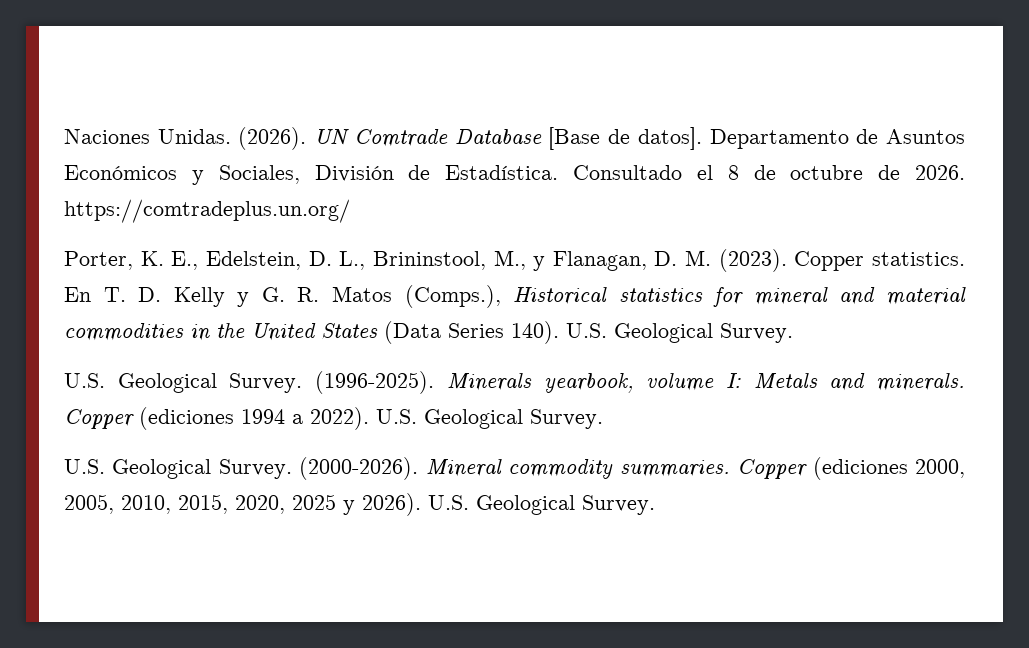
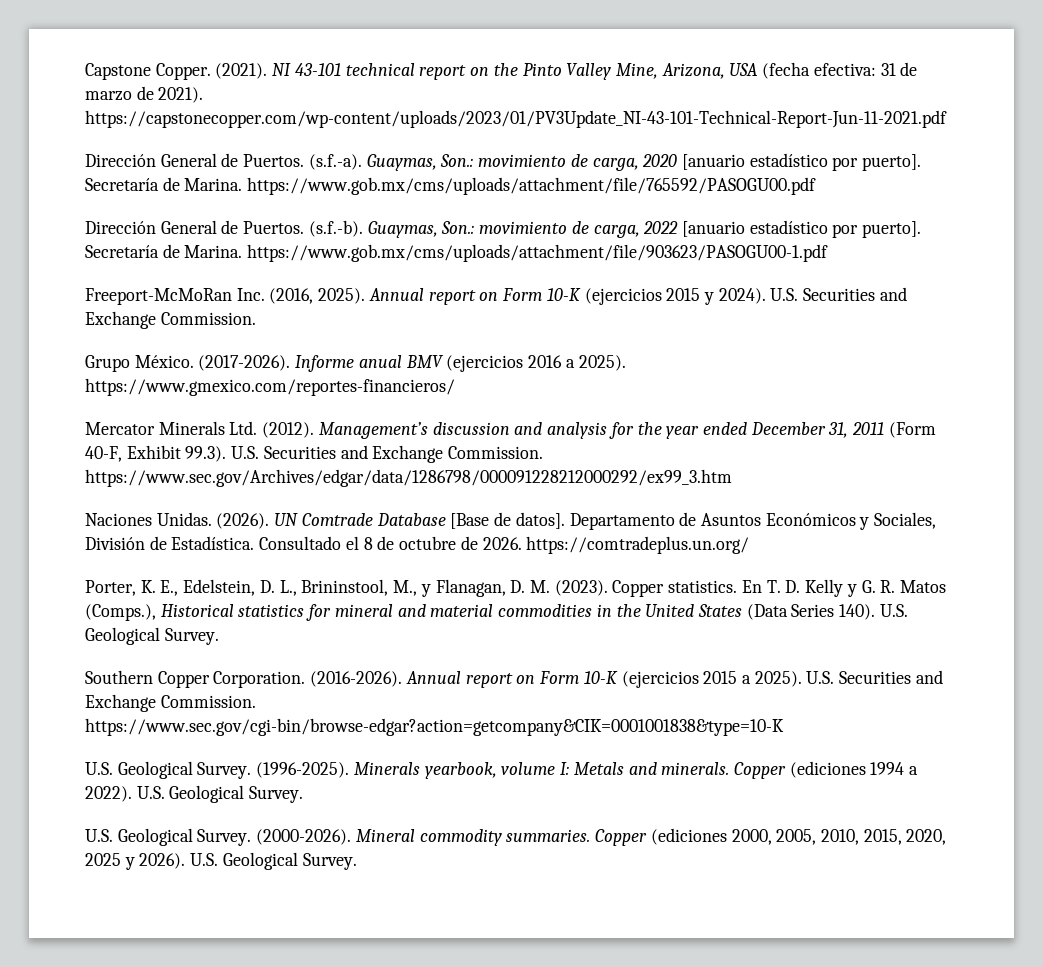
+ Capstone Copper. (2021). NI 43-101 technical report on the Pinto Valley Mine, Arizona, USA (fecha efectiva: 31 de marzo de 2021). https://capstonecopper.com/wp-content/uploads/2023/01/PV3Update_NI-43-101-Technical-Report-Jun-11-2021.pdf
+ Dirección General de Puertos. (s.f.-a). Guaymas, Son.: movimiento de carga, 2020 [anuario estadístico por puerto]. Secretaría de Marina. https://www.gob.mx/cms/uploads/attachment/file/765592/PASOGU00.pdf
+ Dirección General de Puertos. (s.f.-b). Guaymas, Son.: movimiento de carga, 2022 [anuario estadístico por puerto]. Secretaría de Marina. https://www.gob.mx/cms/uploads/attachment/file/903623/PASOGU00-1.pdf
+ Freeport-McMoRan Inc. (2016, 2025). Annual report on Form 10-K (ejercicios 2015 y 2024). U.S. Securities and Exchange Commission.
+ Grupo México. (2017-2026). Informe anual BMV (ejercicios 2016 a 2025). https://www.gmexico.com/reportes-financieros/
+ Mercator Minerals Ltd. (2012). Management’s discussion and analysis for the year ended December 31, 2011 (Form 40-F, Exhibit 99.3). U.S. Securities and Exchange Commission. https://www.sec.gov/Archives/edgar/data/1286798/000091228212000292/ex99_3.htm
+ Southern Copper Corporation. (2016-2026). Annual report on Form 10-K (ejercicios 2015 a 2025). U.S. Securities and Exchange Commission. https://www.sec.gov/cgi-bin/browse-edgar?action=getcompany&CIK=0001001838&type=10-K

